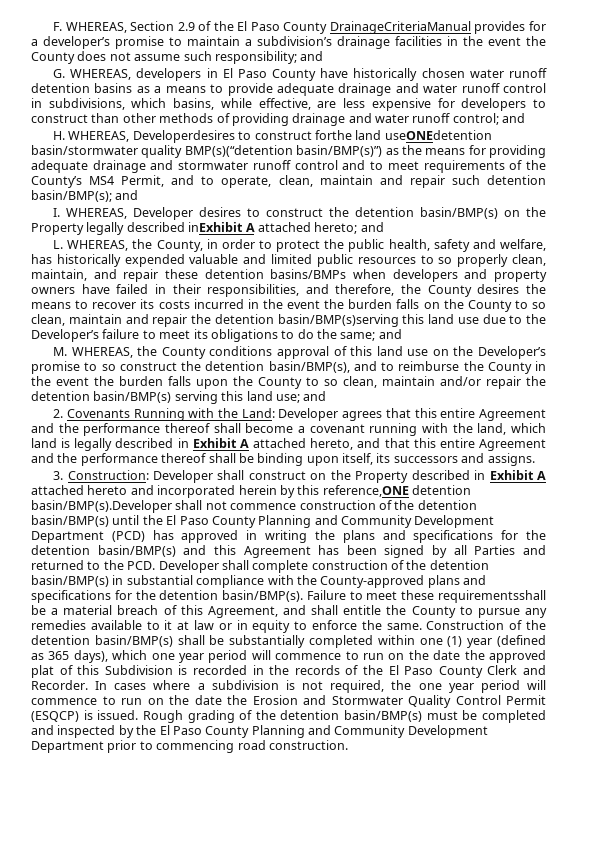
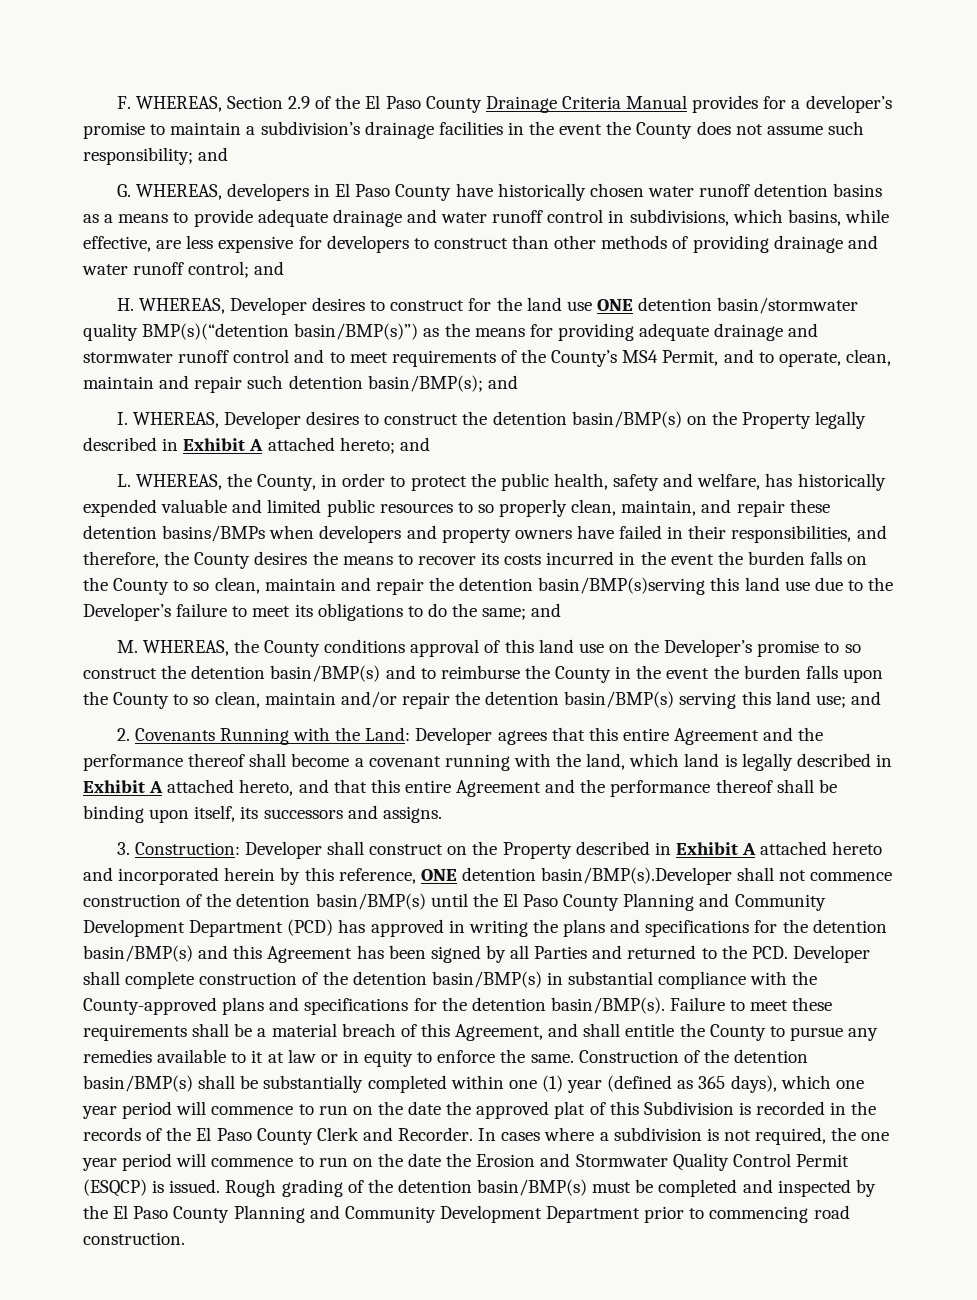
- F. WHEREAS, Section 2.9 of the El Paso County DrainageCriteriaManual provides for a developer’s promise to maintain a subdivision’s drainage facilities in the event the County does not assume such responsibility; and
+ F. WHEREAS, Section 2.9 of the El Paso County Drainage Criteria Manual provides for a developer’s promise to maintain a subdivision’s drainage facilities in the event the County does not assume such responsibility; and
- H. WHEREAS, Developerdesires to construct forthe land useONEdetention basin/stormwater quality BMP(s)(“detention basin/BMP(s)”) as the means for providing adequate drainage and stormwater runoff control and to meet requirements of the County’s MS4 Permit, and to operate, clean, maintain and repair such detention basin/BMP(s); and
+ H. WHEREAS, Developer desires to construct for the land use ONE detention basin/stormwater quality BMP(s)(“detention basin/BMP(s)”) as the means for providing adequate drainage and stormwater runoff control and to meet requirements of the County’s MS4 Permit, and to operate, clean, maintain and repair such detention basin/BMP(s); and
- I. WHEREAS, Developer desires to construct the detention basin/BMP(s) on the Property legally described inExhibit A attached hereto; and
+ I. WHEREAS, Developer desires to construct the detention basin/BMP(s) on the Property legally described in Exhibit A attached hereto; and
- M. WHEREAS, the County conditions approval of this land use on the Developer’s promise to so construct the detention basin/BMP(s), and to reimburse the County in the event the burden falls upon the County to so clean, maintain and/or repair the detention basin/BMP(s) serving this land use; and
+ M. WHEREAS, the County conditions approval of this land use on the Developer’s promise to so construct the detention basin/BMP(s) and to reimburse the County in the event the burden falls upon the County to so clean, maintain and/or repair the detention basin/BMP(s) serving this land use; and
- Developer shall construct on the Property described in Exhibit A attached hereto and incorporated herein by this reference,ONE detention basin/BMP(s).Developer shall not commence construction of the detention basin/BMP(s) until the El Paso County Planning and Community Development Department (PCD) has approved in writing the plans and specifications for the detention basin/BMP(s) and this Agreement has been signed by all Parties and returned to the PCD. Developer shall complete construction of the detention basin/BMP(s) in substantial compliance with the County-approved plans and specifications for the detention basin/BMP(s).
+ Developer shall construct on the Property described in Exhibit A attached hereto and incorporated herein by this reference, ONE detention basin/BMP(s).Developer shall not commence construction of the detention basin/BMP(s) until the El Paso County Planning and Community Development Department (PCD) has approved in writing the plans and specifications for the detention basin/BMP(s) and this Agreement has been signed by all Parties and returned to the PCD. Developer shall complete construction of the detention basin/BMP(s) in substantial compliance with the County-approved plans and specifications for the detention basin/BMP(s).
- Failure to meet these requirementsshall be a material breach of this Agreement, and shall entitle the County to pursue any remedies available to it at law or in equity to enforce the same.
+ Failure to meet these requirements shall be a material breach of this Agreement, and shall entitle the County to pursue any remedies available to it at law or in equity to enforce the same.

